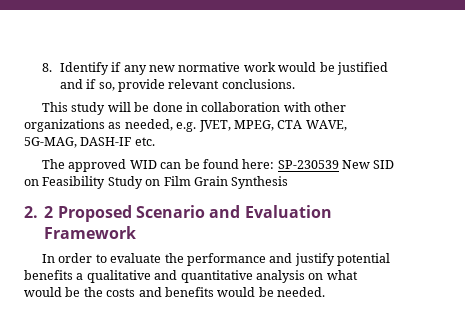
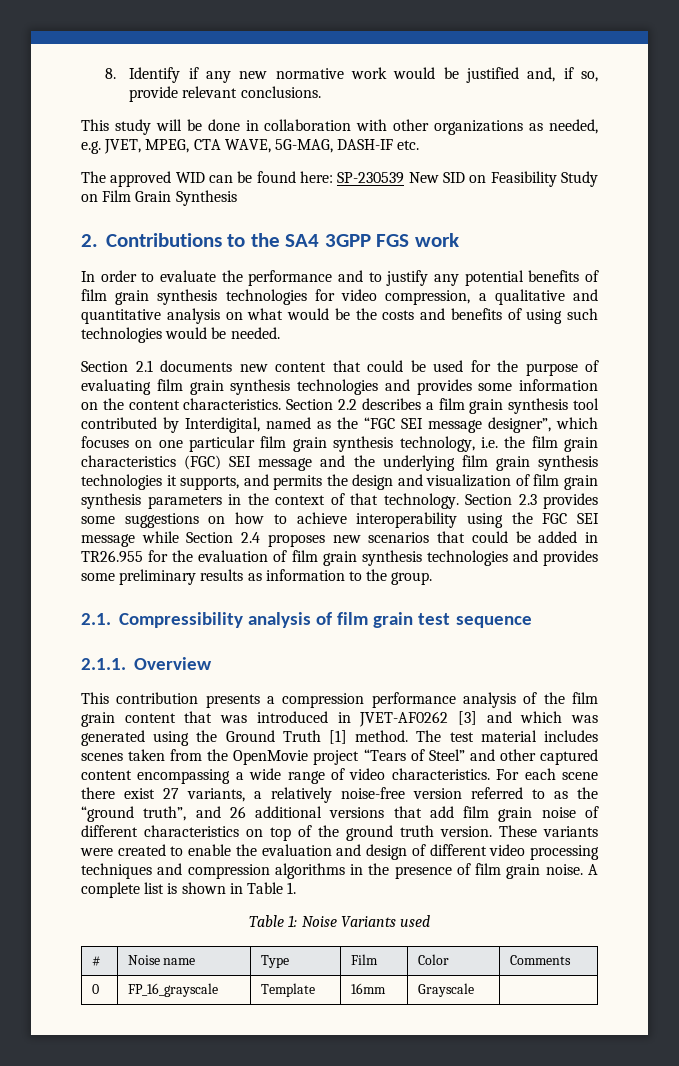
- 8. Identify if any new normative work would be justified and if so, provide relevant conclusions.
+ 8. Identify if any new normative work would be justified and, if so, provide relevant conclusions.
- 2. 2 Proposed Scenario and Evaluation Framework
+ 2. Contributions to the SA4 3GPP FGS work
- In order to evaluate the performance and justify potential benefits a qualitative and quantitative analysis on what would be the costs and benefits would be needed.
+ In order to evaluate the performance and to justify any potential benefits of film grain synthesis technologies for video compression, a qualitative and quantitative analysis on what would be the costs and benefits of using such technologies would be needed.
+ Section 2.1 documents new content that could be used for the purpose of evaluating film grain synthesis technologies and provides some information on the content characteristics. Section 2.2 describes a film grain synthesis tool contributed by Interdigital, named as the “FGC SEI message designer”, which focuses on one particular film grain synthesis technology, i.e. the film grain characteristics (FGC) SEI message and the underlying film grain synthesis technologies it supports, and permits the design and visualization of film grain synthesis parameters in the context of that technology. Section 2.3 provides some suggestions on how to achieve interoperability using the FGC SEI message while Section 2.4 proposes new scenarios that could be added in TR26.955 for the evaluation of film grain synthesis technologies and provides some preliminary results as information to the group.
+ 2.1. Compressibility analysis of film grain test sequence
+ 2.1.1. Overview
+ This contribution presents a compression performance analysis of the film grain content that was introduced in JVET-AF0262 [3] and which was generated using the Ground Truth [1] method. The test material includes scenes taken from the OpenMovie project “Tears of Steel” and other captured content encompassing a wide range of video characteristics. For each scene there exist 27 variants, a relatively noise-free version referred to as the “ground truth”, and 26 additional versions that add film grain noise of different characteristics on top of the ground truth version. These variants were created to enable the evaluation and design of different video processing techniques and compression algorithms in the presence of film grain noise. A complete list is shown in Table 1.
+ Table 1: Noise Variants used
+ # | Noise name | Type | Film | Color | Comments
+ 0 | FP_16_grayscale | Template | 16mm | Grayscale |

